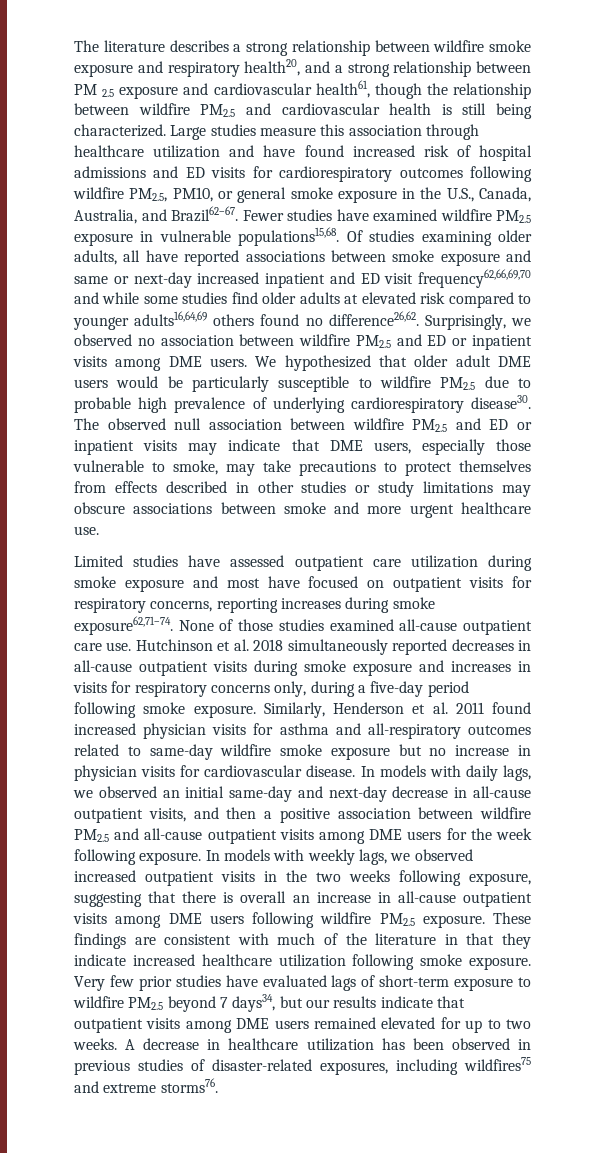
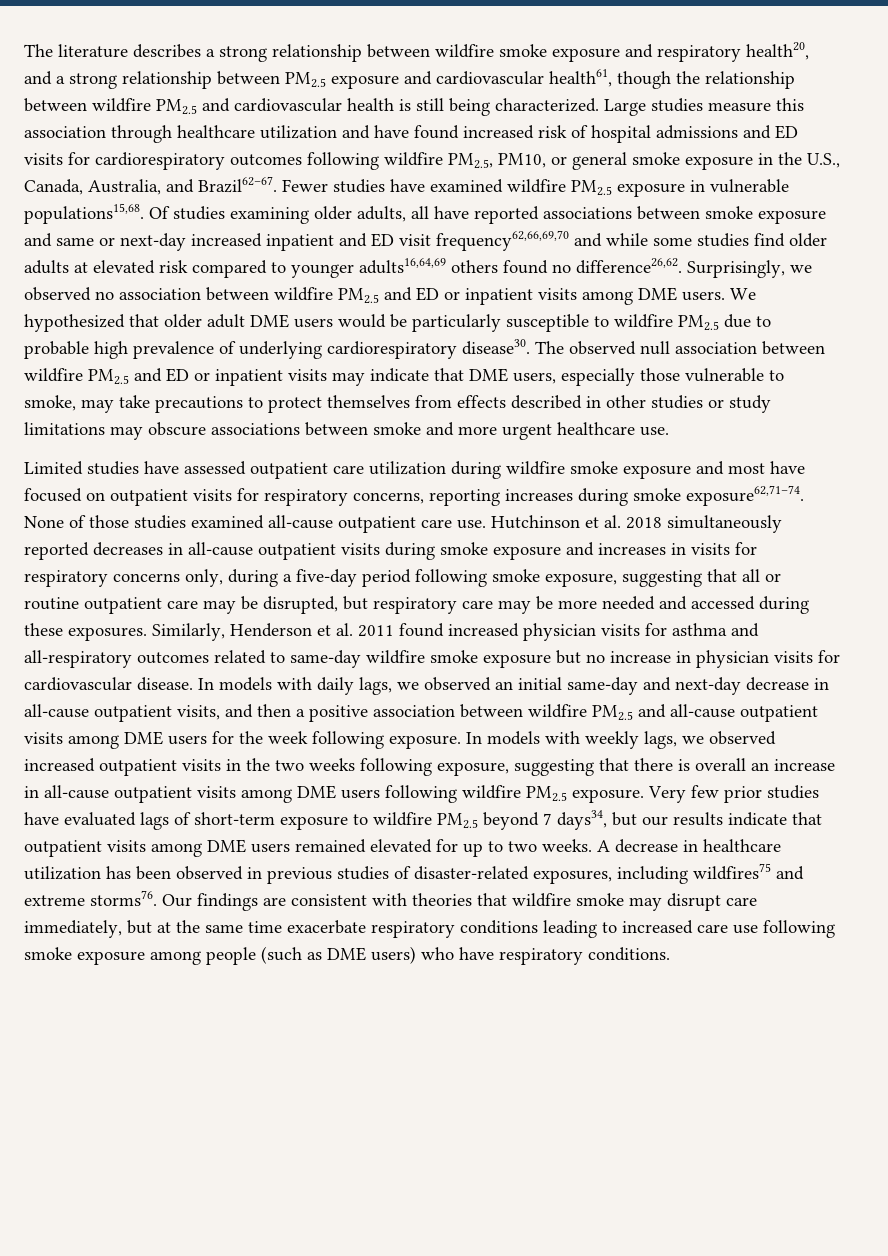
- The literature describes a strong relationship between wildfire smoke exposure and respiratory health20, and a strong relationship between PM 2.5 exposure and cardiovascular health61, though the relationship between wildfire PM2.5 and cardiovascular health is still being characterized.
+ The literature describes a strong relationship between wildfire smoke exposure and respiratory health20, and a strong relationship between PM2.5 exposure and cardiovascular health61, though the relationship between wildfire PM2.5 and cardiovascular health is still being characterized.
- Limited studies have assessed outpatient care utilization during smoke exposure and most have focused on outpatient visits for respiratory concerns, reporting increases during smoke exposure62,71–74.
+ Limited studies have assessed outpatient care utilization during wildfire smoke exposure and most have focused on outpatient visits for respiratory concerns, reporting increases during smoke exposure62,71–74.
- Hutchinson et al. 2018 simultaneously reported decreases in all-cause outpatient visits during smoke exposure and increases in visits for respiratory concerns only, during a five-day period following smoke exposure.
+ Hutchinson et al. 2018 simultaneously reported decreases in all-cause outpatient visits during smoke exposure and increases in visits for respiratory concerns only, during a five-day period following smoke exposure, suggesting that all or routine outpatient care may be disrupted, but respiratory care may be more needed and accessed during these exposures.
- These findings are consistent with much of the literature in that they indicate increased healthcare utilization following smoke exposure.
+ Our findings are consistent with theories that wildfire smoke may disrupt care immediately, but at the same time exacerbate respiratory conditions leading to increased care use following smoke exposure among people (such as DME users) who have respiratory conditions.

